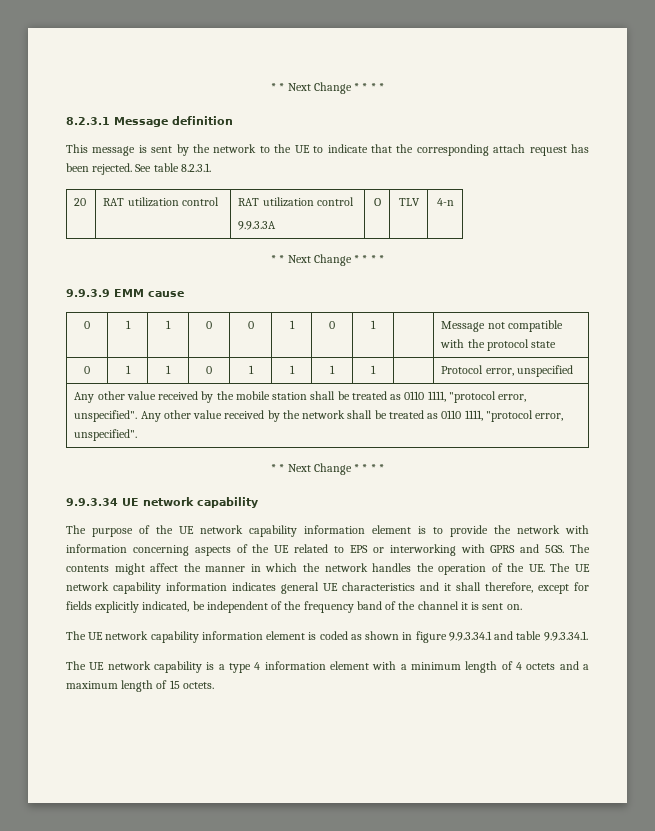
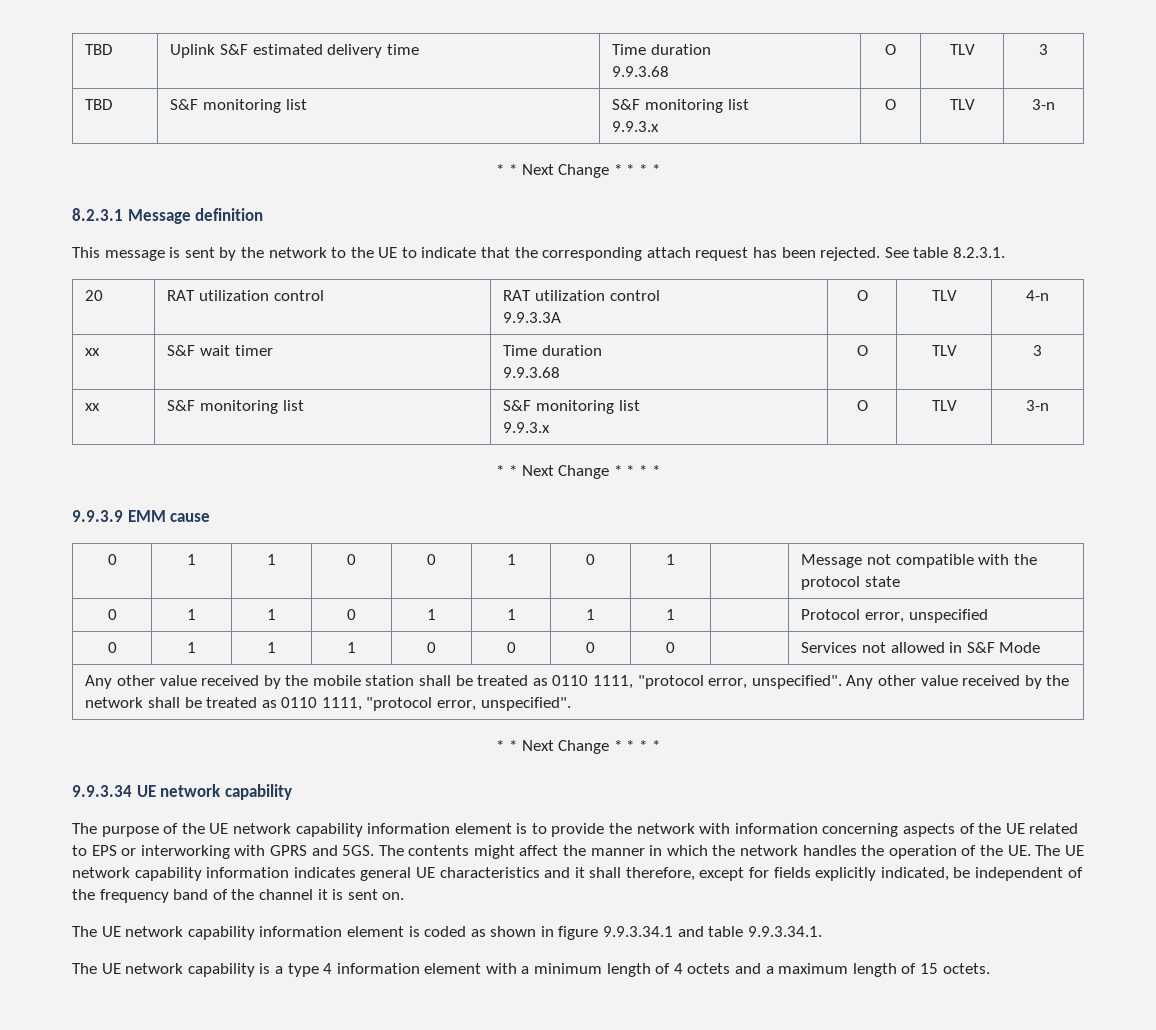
+ TBD | Uplink S&F estimated delivery time | Time duration
+ 9.9.3.68 | O | TLV | 3
+ TBD | S&F monitoring list | S&F monitoring list
+ 9.9.3.x | O | TLV | 3-n
+ xx | S&F wait timer | Time duration
+ 9.9.3.68 | O | TLV | 3
+ xx | S&F monitoring list | S&F monitoring list
+ 9.9.3.x | O | TLV | 3-n
+ 0 | 1 | 1 | 1 | 0 | 0 | 0 | 0 | | Services not allowed in S&F Mode

